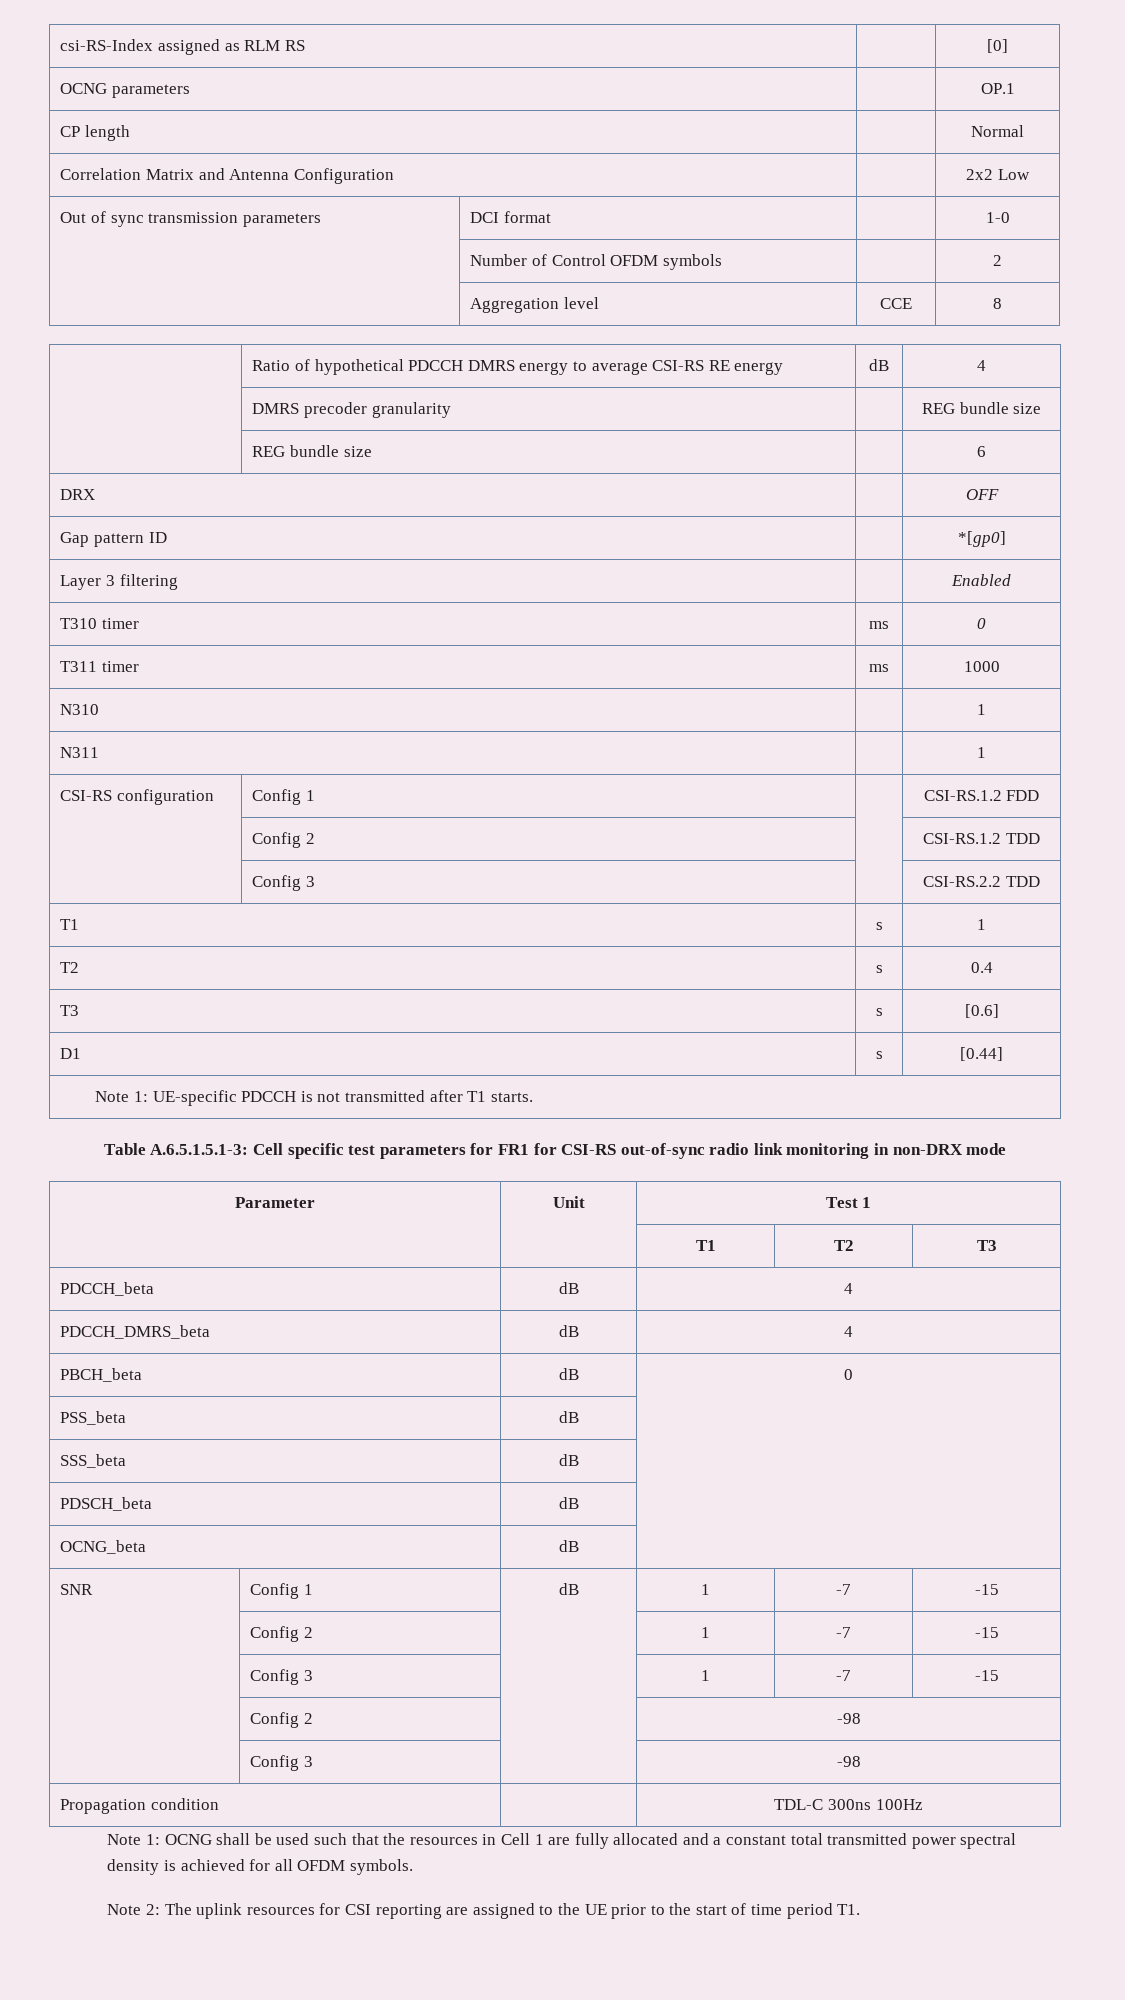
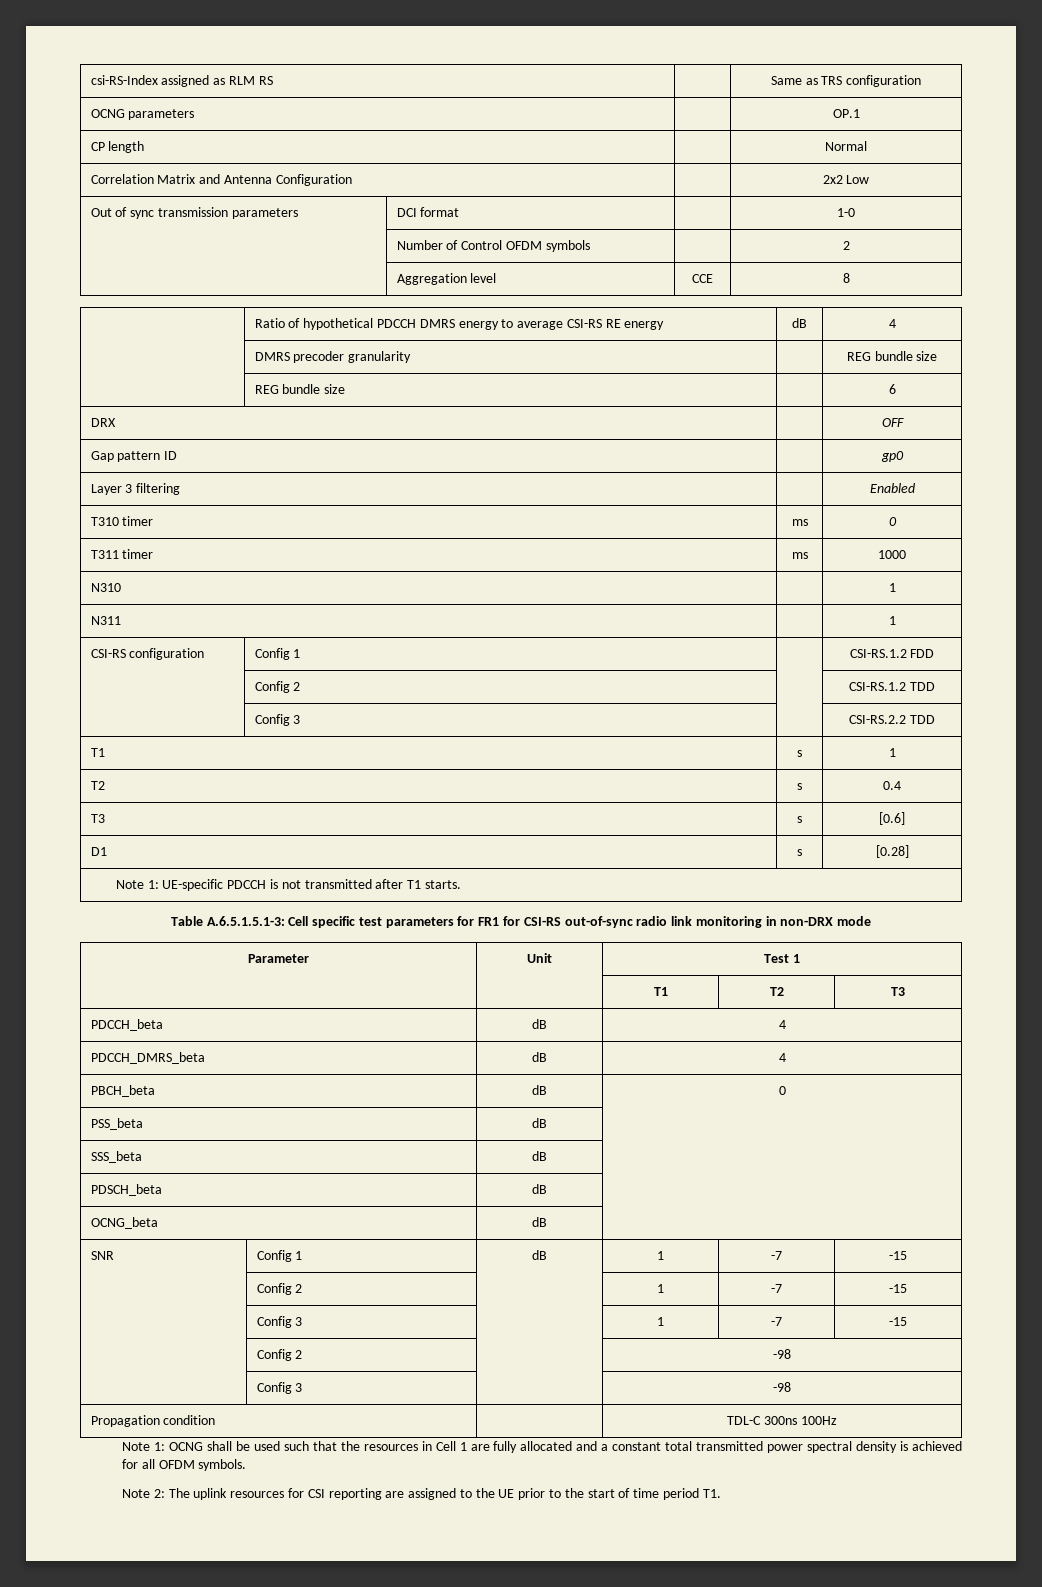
- csi-RS-Index assigned as RLM RS | | [0]
+ csi-RS-Index assigned as RLM RS | | Same as TRS configuration
- Gap pattern ID | | *[gp0]
+ Gap pattern ID | | gp0
- D1 | s | [0.44]
+ D1 | s | [0.28]

